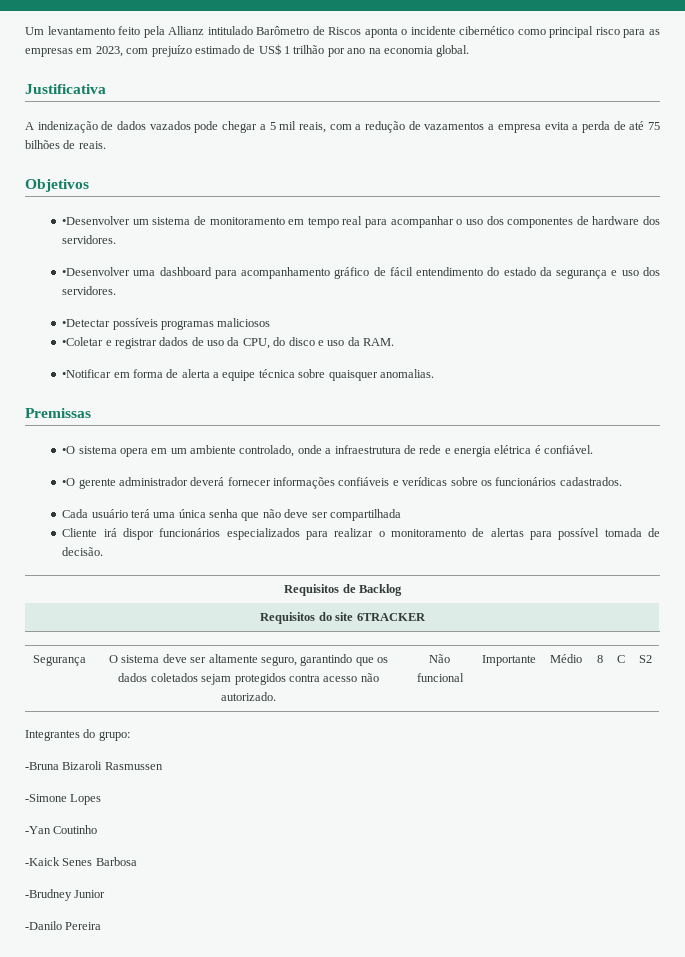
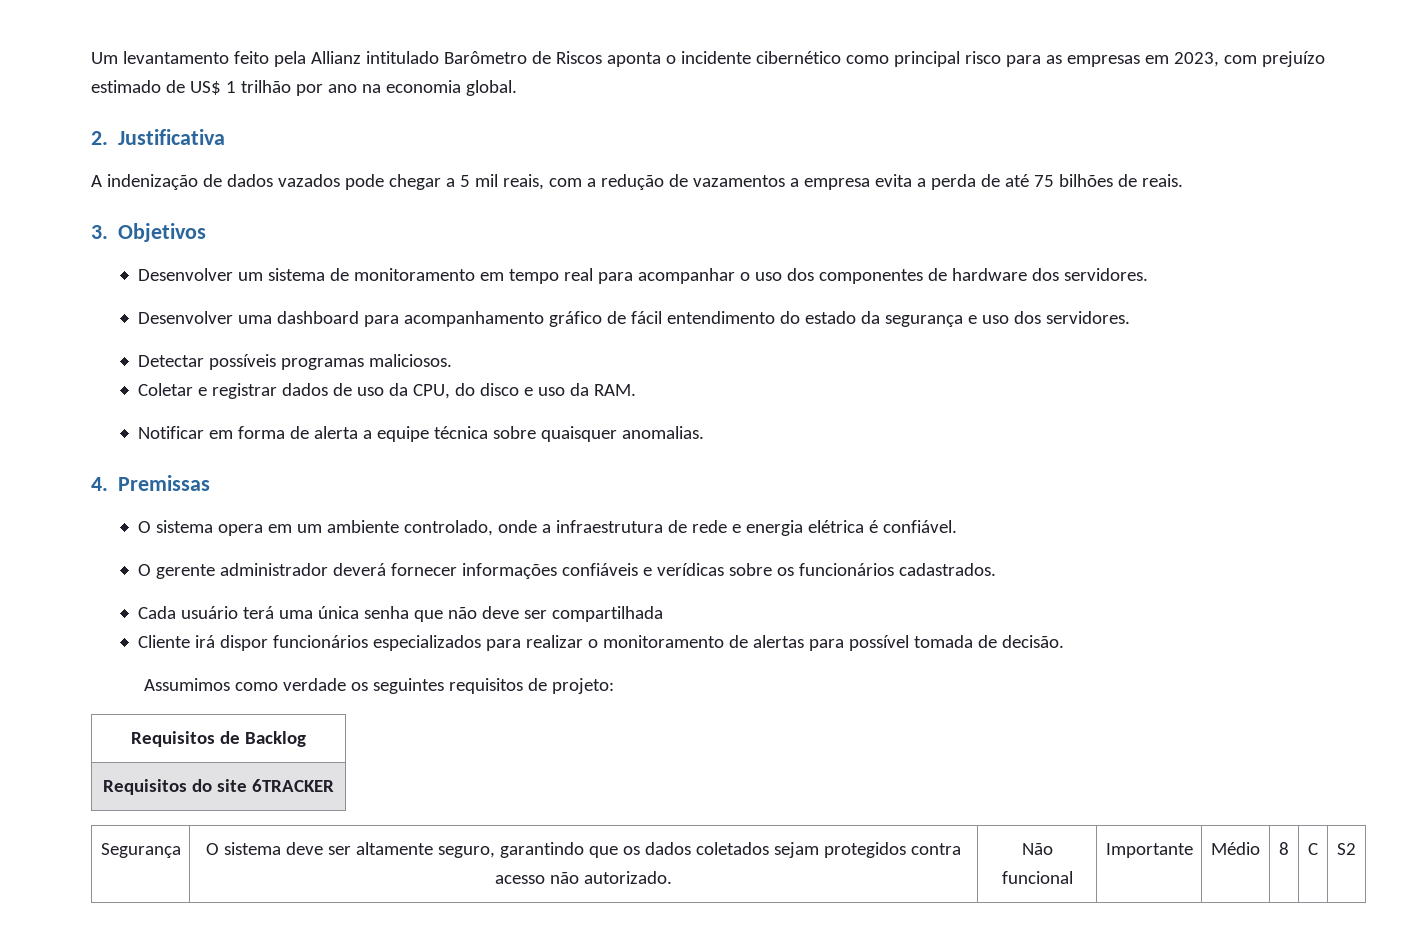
- Justificativa
+ 2. Justificativa
- Objetivos
+ 3. Objetivos
- •Desenvolver um sistema de monitoramento em tempo real para acompanhar o uso dos componentes de hardware dos servidores.
+ Desenvolver um sistema de monitoramento em tempo real para acompanhar o uso dos componentes de hardware dos servidores.
- •Desenvolver uma dashboard para acompanhamento gráfico de fácil entendimento do estado da segurança e uso dos servidores.
+ Desenvolver uma dashboard para acompanhamento gráfico de fácil entendimento do estado da segurança e uso dos servidores.
- •Detectar possíveis programas maliciosos
- •Coletar e registrar dados de uso da CPU, do disco e uso da RAM.
+ Detectar possíveis programas maliciosos.
+ Coletar e registrar dados de uso da CPU, do disco e uso da RAM.
- •Notificar em forma de alerta a equipe técnica sobre quaisquer anomalias.
+ Notificar em forma de alerta a equipe técnica sobre quaisquer anomalias.
- Premissas
+ 4. Premissas
- •O sistema opera em um ambiente controlado, onde a infraestrutura de rede e energia elétrica é confiável.
+ O sistema opera em um ambiente controlado, onde a infraestrutura de rede e energia elétrica é confiável.
- •O gerente administrador deverá fornecer informações confiáveis e verídicas sobre os funcionários cadastrados.
+ O gerente administrador deverá fornecer informações confiáveis e verídicas sobre os funcionários cadastrados.
+ Assumimos como verdade os seguintes requisitos de projeto:
- Integrantes do grupo:
- -Bruna Bizaroli Rasmussen
- -Simone Lopes
- -Yan Coutinho
- -Kaick Senes Barbosa
- -Brudney Junior
- -Danilo Pereira

